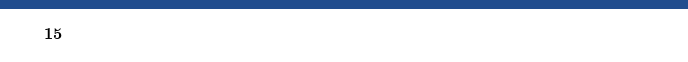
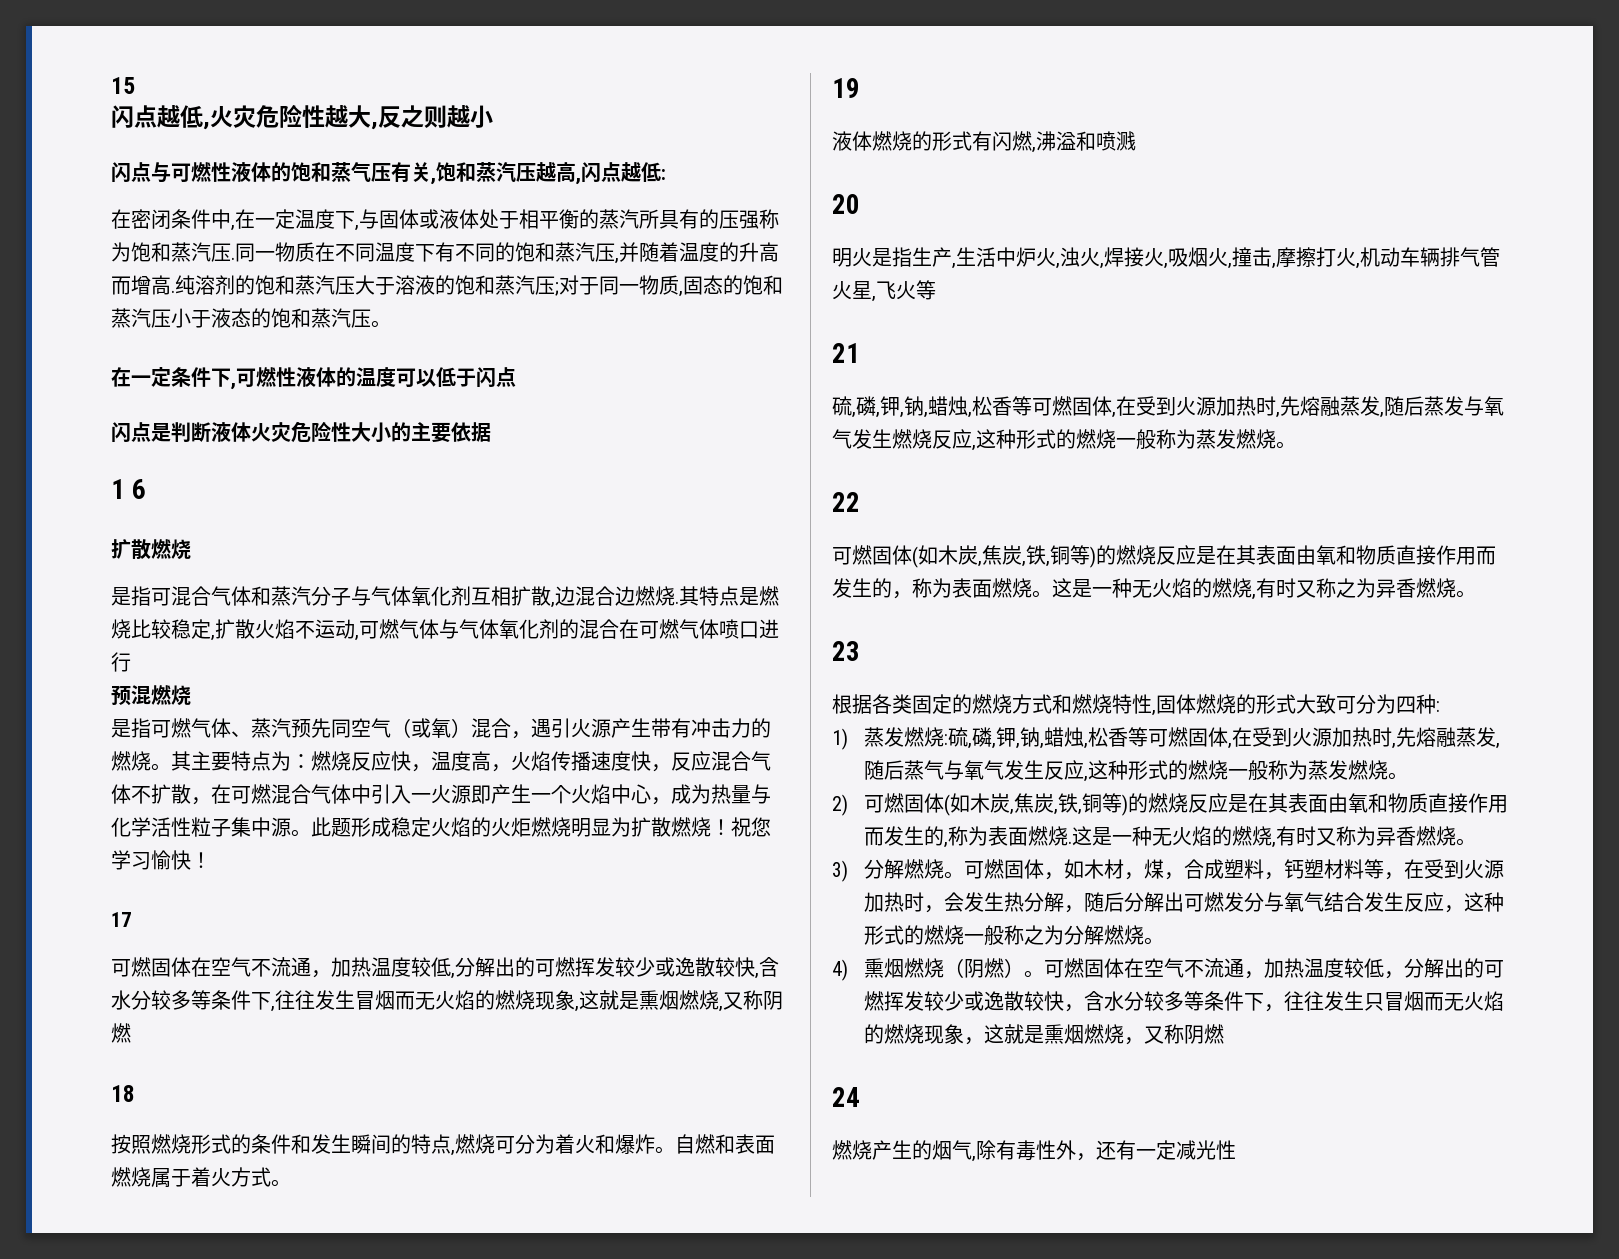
+ 闪点越低,火灾危险性越大,反之则越小
+ 闪点与可燃性液体的饱和蒸气压有关,饱和蒸汽压越高,闪点越低:
+ 在密闭条件中,在一定温度下,与固体或液体处于相平衡的蒸汽所具有的压强称为饱和蒸汽压.同一物质在不同温度下有不同的饱和蒸汽压,并随着温度的升高而增高.纯溶剂的饱和蒸汽压大于溶液的饱和蒸汽压;对于同一物质,固态的饱和蒸汽压小于液态的饱和蒸汽压。
+ 在一定条件下,可燃性液体的温度可以低于闪点
+ 闪点是判断液体火灾危险性大小的主要依据
+ 1 6
+ 扩散燃烧
+ 是指可混合气体和蒸汽分子与气体氧化剂互相扩散,边混合边燃烧.其特点是燃烧比较稳定,扩散火焰不运动,可燃气体与气体氧化剂的混合在可燃气体喷口进行
+ 预混燃烧
+ 是指可燃气体、蒸汽预先同空气（或氧）混合，遇引火源产生带有冲击力的燃烧。其主要特点为：燃烧反应快，温度高，火焰传播速度快，反应混合气体不扩散，在可燃混合气体中引入一火源即产生一个火焰中心，成为热量与化学活性粒子集中源。此题形成稳定火焰的火炬燃烧明显为扩散燃烧！祝您学习愉快！
+ 17
+ 可燃固体在空气不流通，加热温度较低,分解出的可燃挥发较少或逸散较快,含水分较多等条件下,往往发生冒烟而无火焰的燃烧现象,这就是熏烟燃烧,又称阴燃
+ 18
+ 按照燃烧形式的条件和发生瞬间的特点,燃烧可分为着火和爆炸。自燃和表面燃烧属于着火方式。
+ 19
+ 液体燃烧的形式有闪燃,沸溢和喷溅
+ 20
+ 明火是指生产,生活中炉火,浊火,焊接火,吸烟火,撞击,摩擦打火,机动车辆排气管火星,飞火等
+ 21
+ 硫,磷,钾,钠,蜡烛,松香等可燃固体,在受到火源加热时,先熔融蒸发,随后蒸发与氧气发生燃烧反应,这种形式的燃烧一般称为蒸发燃烧。
+ 22
+ 可燃固体(如木炭,焦炭,铁,铜等)的燃烧反应是在其表面由氧和物质直接作用而发生的，称为表面燃烧。这是一种无火焰的燃烧,有时又称之为异香燃烧。
+ 23
+ 根据各类固定的燃烧方式和燃烧特性,固体燃烧的形式大致可分为四种:
+ 1)蒸发燃烧:硫,磷,钾,钠,蜡烛,松香等可燃固体,在受到火源加热时,先熔融蒸发,随后蒸气与氧气发生反应,这种形式的燃烧一般称为蒸发燃烧。
+ 2)可燃固体(如木炭,焦炭,铁,铜等)的燃烧反应是在其表面由氧和物质直接作用而发生的,称为表面燃烧.这是一种无火焰的燃烧,有时又称为异香燃烧。
+ 3)分解燃烧。可燃固体，如木材，煤，合成塑料，钙塑材料等，在受到火源加热时，会发生热分解，随后分解出可燃发分与氧气结合发生反应，这种形式的燃烧一般称之为分解燃烧。
+ 4)熏烟燃烧（阴燃）。可燃固体在空气不流通，加热温度较低，分解出的可燃挥发较少或逸散较快，含水分较多等条件下，往往发生只冒烟而无火焰的燃烧现象，这就是熏烟燃烧，又称阴燃
+ 24
+ 燃烧产生的烟气,除有毒性外，还有一定减光性

